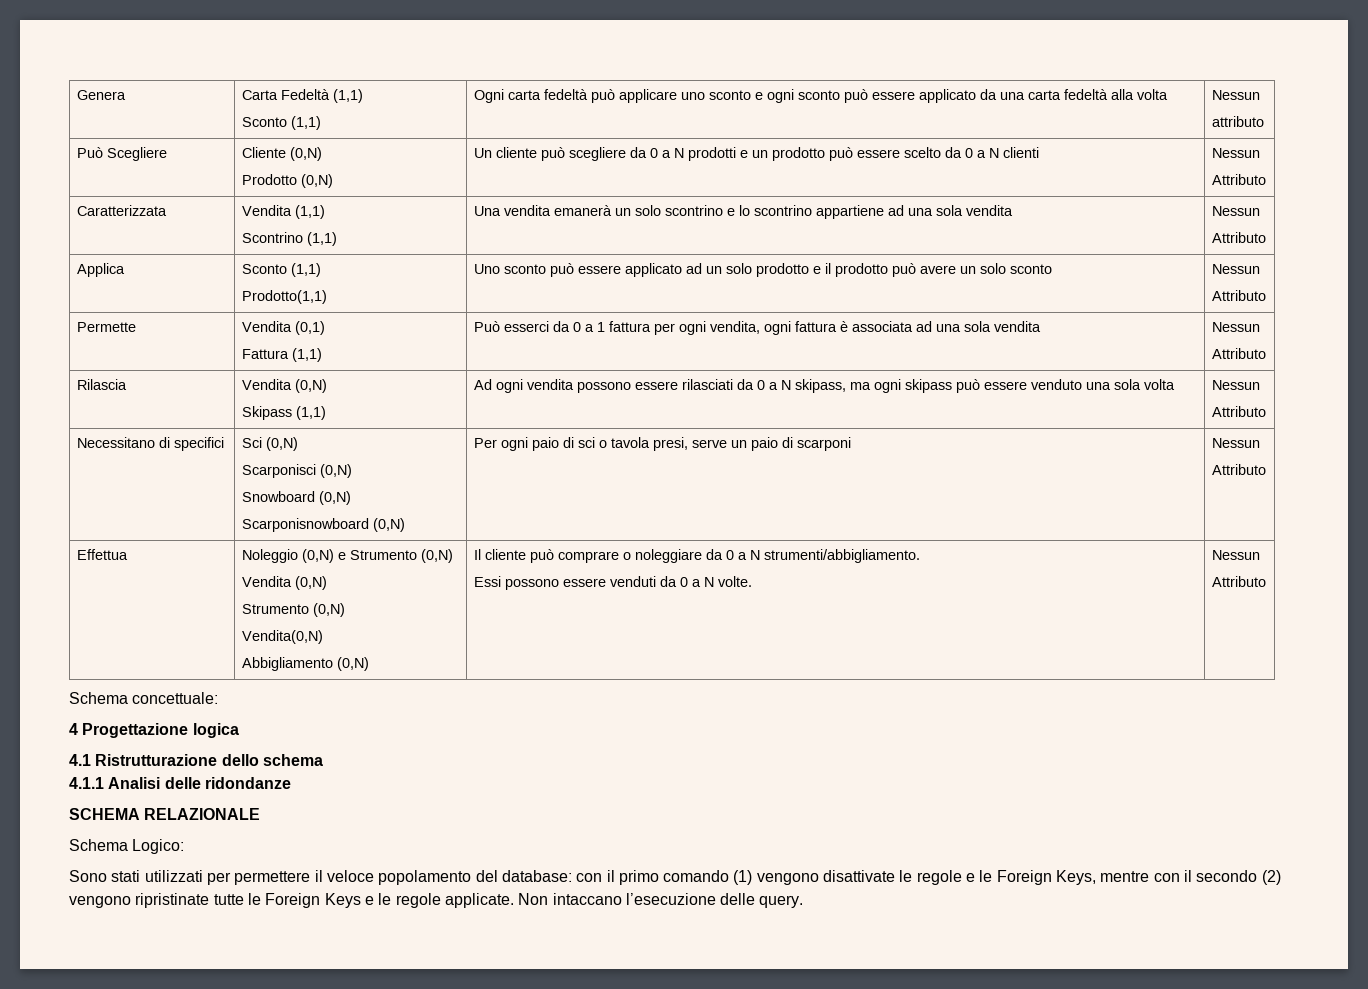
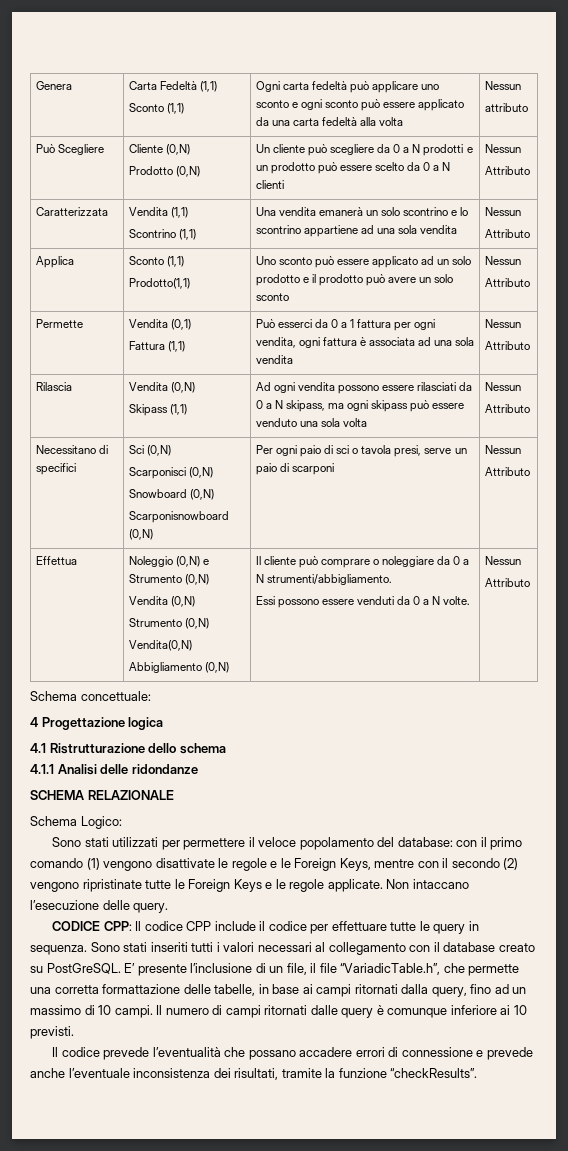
+ CODICE CPP: Il codice CPP include il codice per effettuare tutte le query in sequenza. Sono stati inseriti tutti i valori necessari al collegamento con il database creato su PostGreSQL. E’ presente l’inclusione di un file, il file “VariadicTable.h”, che permette una corretta formattazione delle tabelle, in base ai campi ritornati dalla query, fino ad un massimo di 10 campi. Il numero di campi ritornati dalle query è comunque inferiore ai 10 previsti.
+ Il codice prevede l’eventualità che possano accadere errori di connessione e prevede anche l’eventuale inconsistenza dei risultati, tramite la funzione “checkResults”.

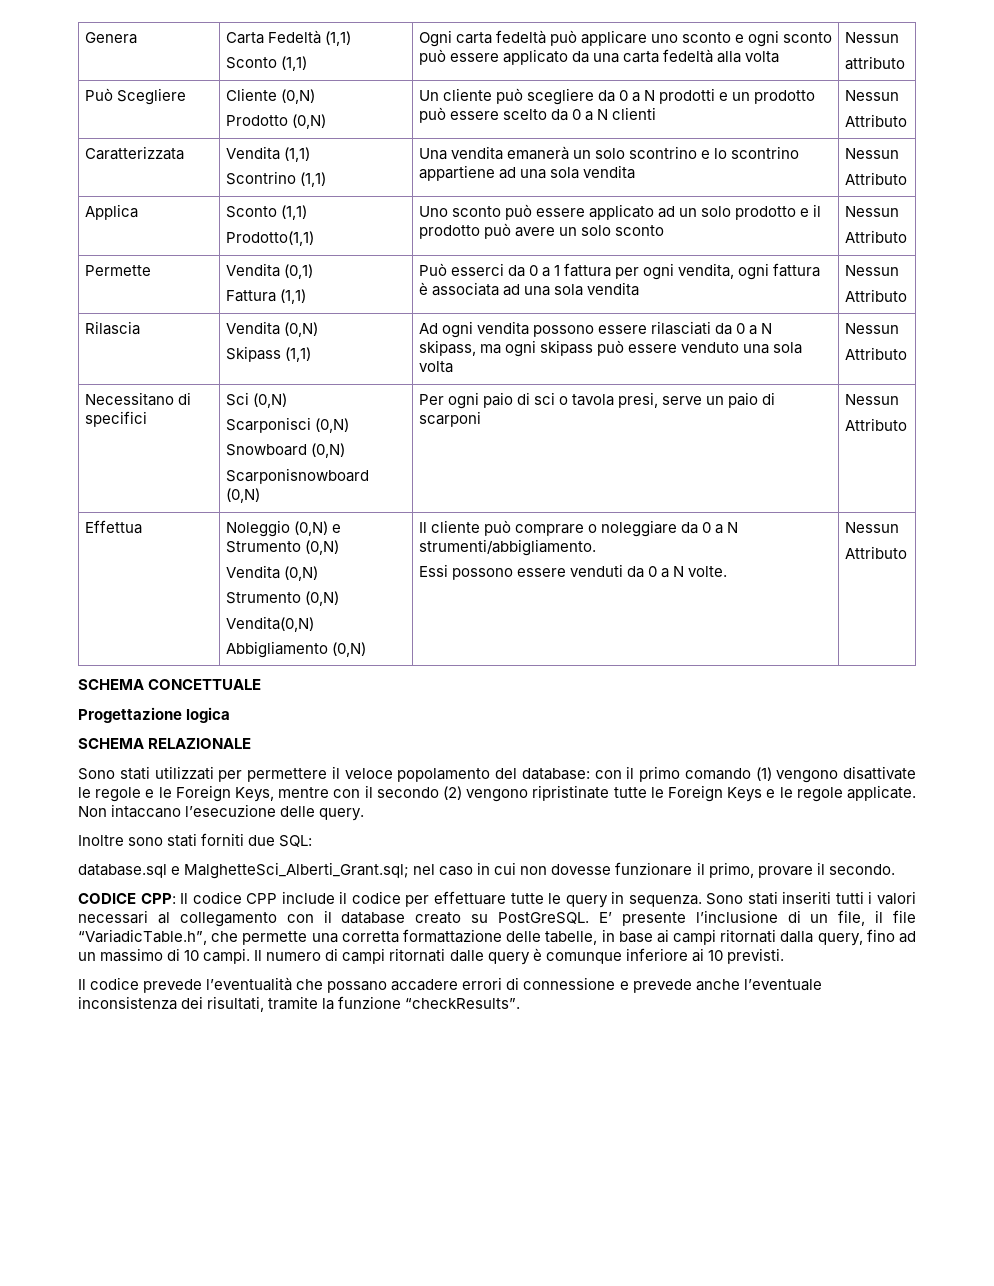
- Schema concettuale:
- 4 Progettazione logica
+ SCHEMA CONCETTUALE
+ Progettazione logica
- 4.1 Ristrutturazione dello schema
- 4.1.1 Analisi delle ridondanze
- Schema Logico:
+ Inoltre sono stati forniti due SQL:
+ database.sql e MalghetteSci_Alberti_Grant.sql; nel caso in cui non dovesse funzionare il primo, provare il secondo.

